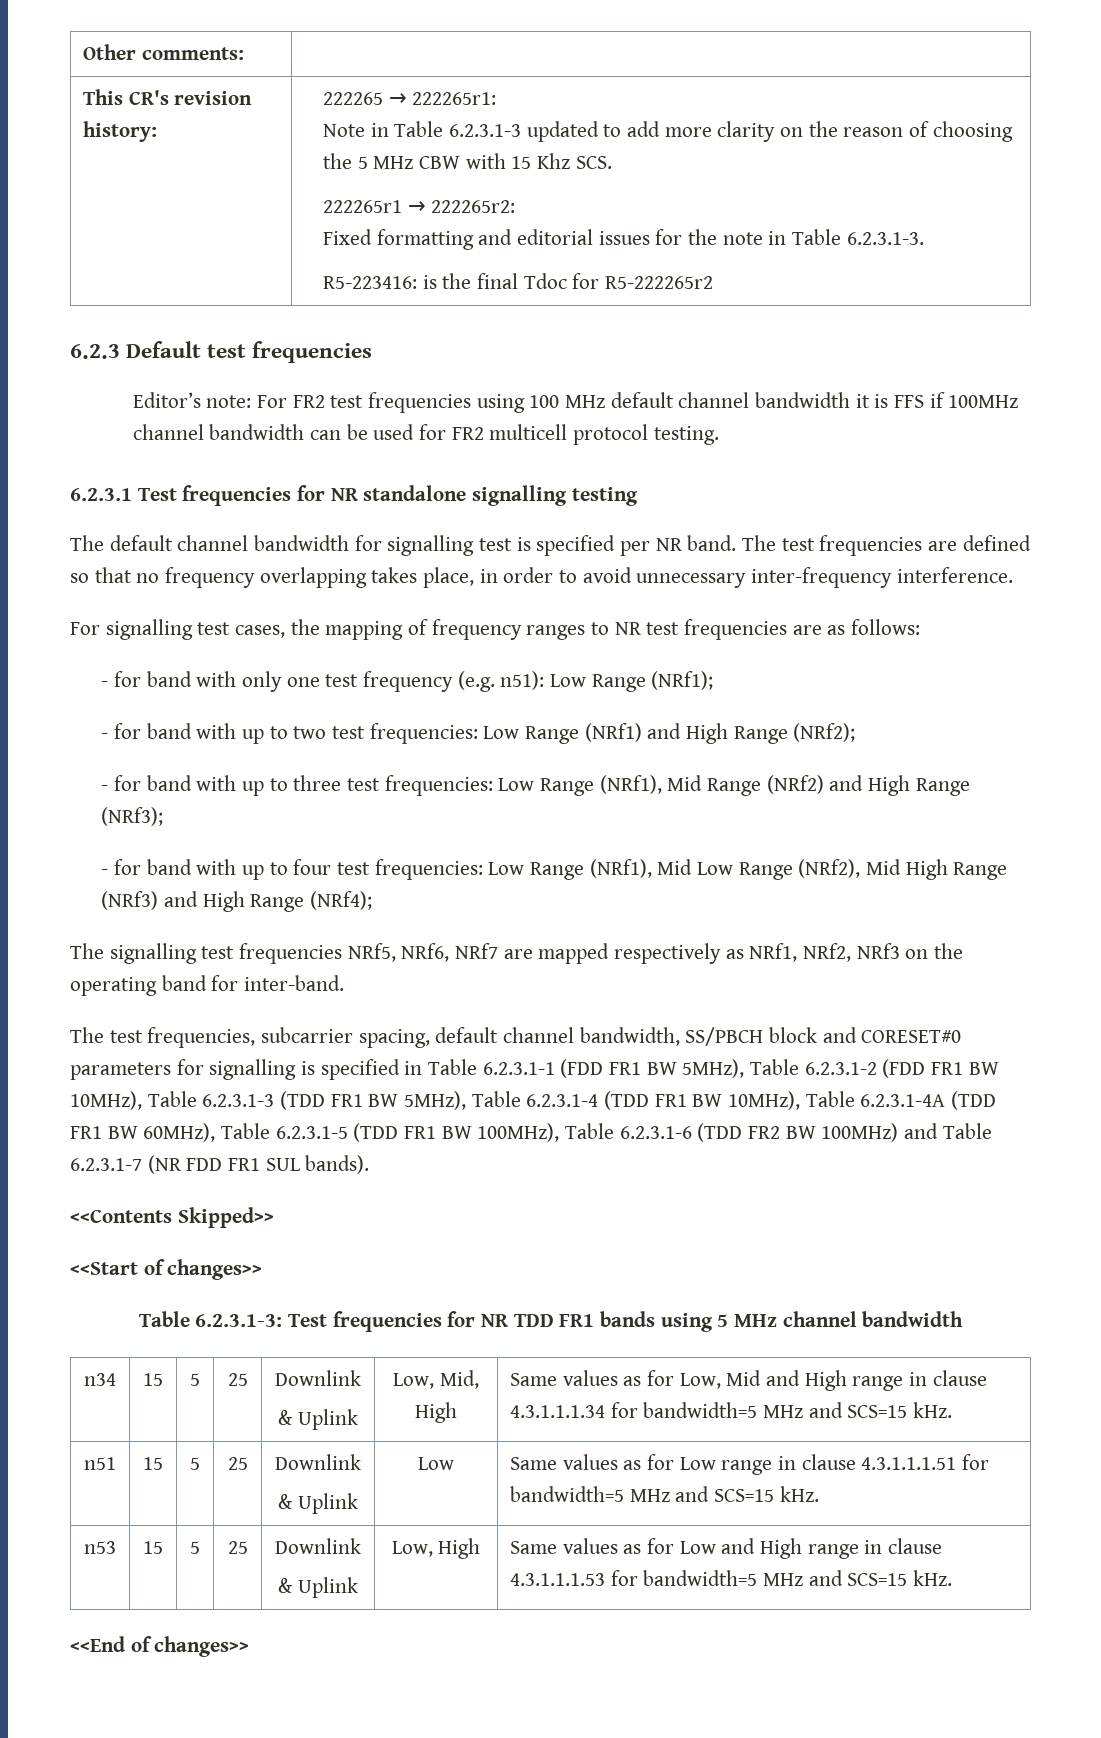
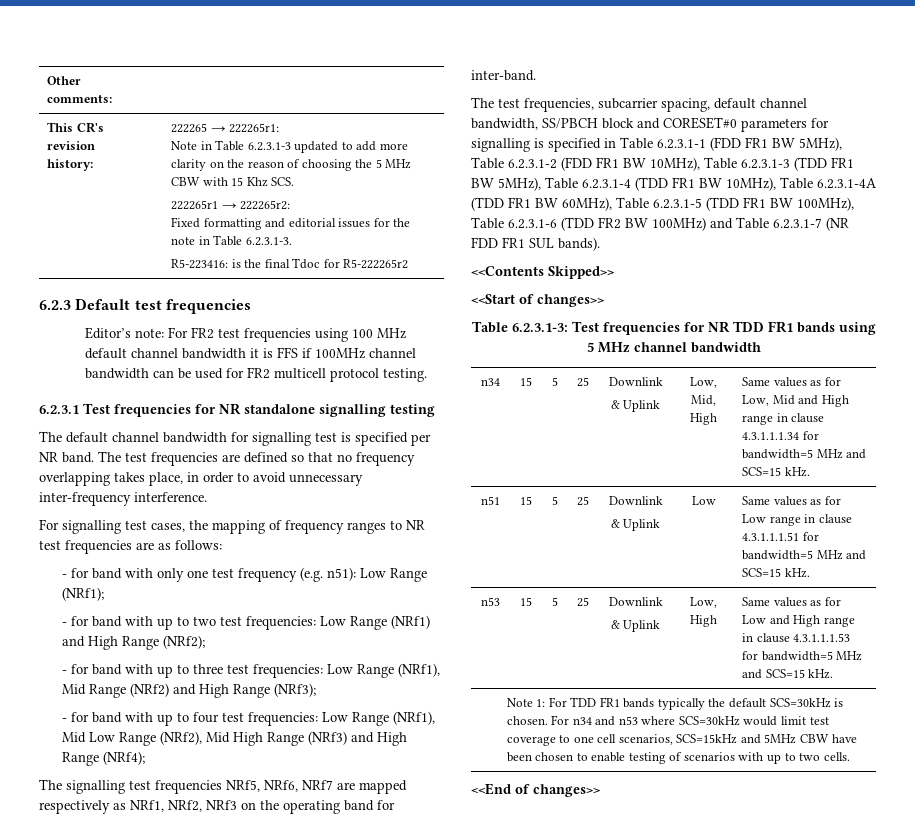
+ Note 1: For TDD FR1 bands typically the default SCS=30kHz is chosen. For n34 and n53 where SCS=30kHz would limit test coverage to one cell scenarios, SCS=15kHz and 5MHz CBW have been chosen to enable testing of scenarios with up to two cells.

